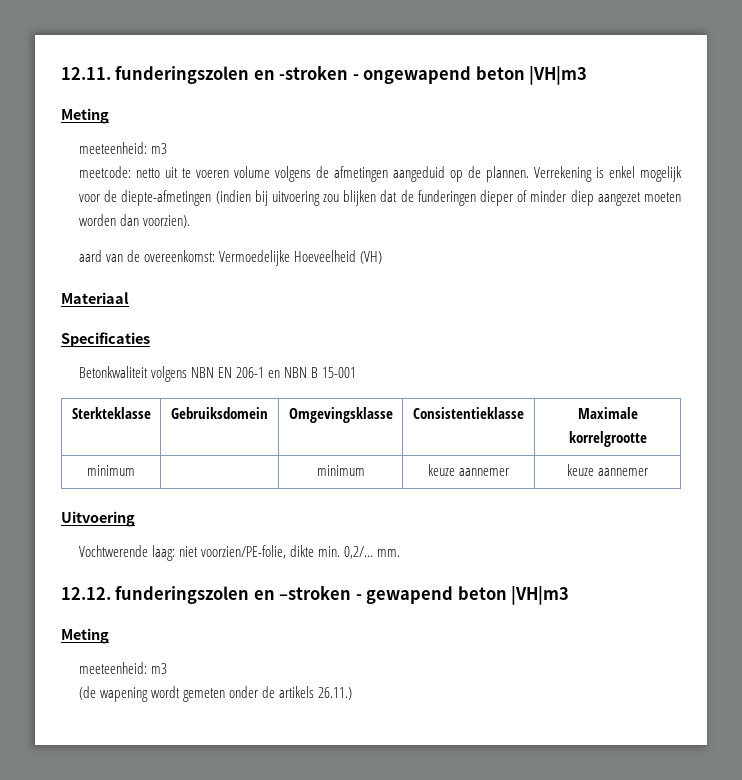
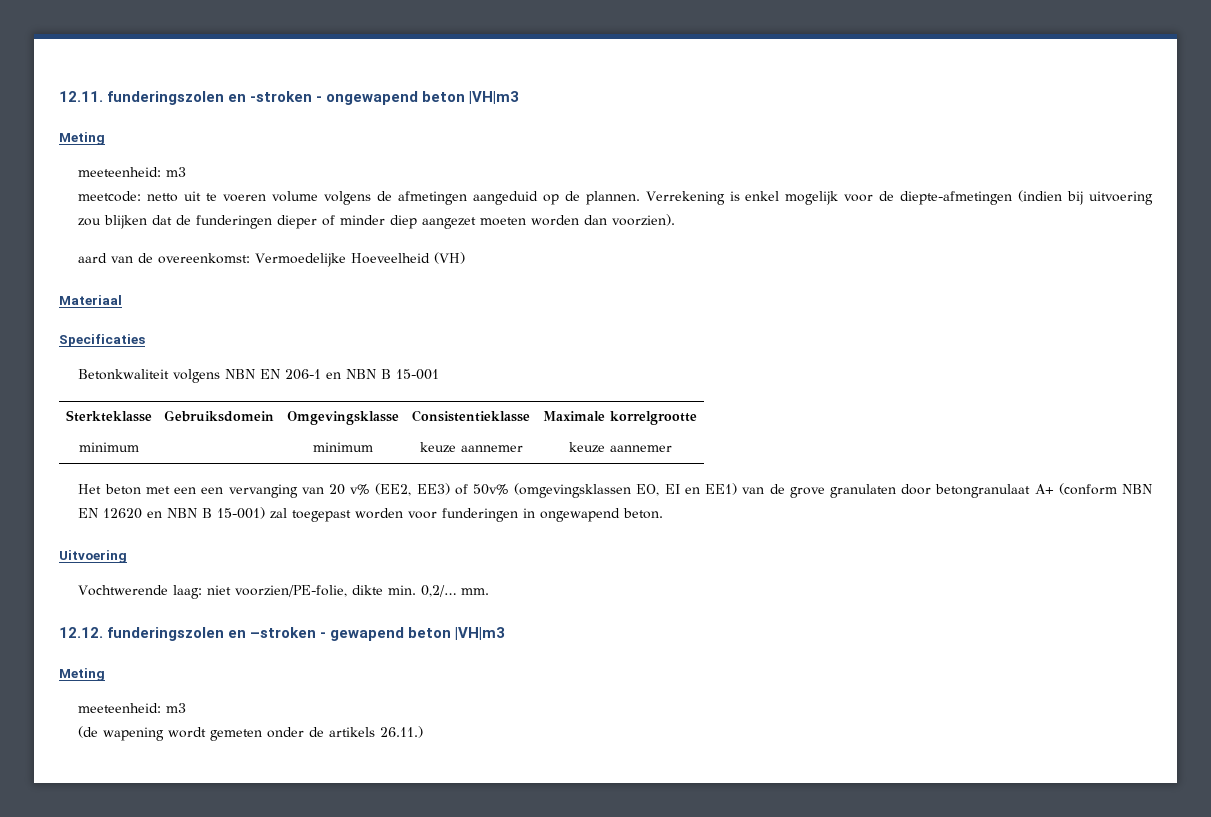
+ Het beton met een een vervanging van 20 v% (EE2, EE3) of 50v% (omgevingsklassen EO, EI en EE1) van de grove granulaten door betongranulaat A+ (conform NBN EN 12620 en NBN B 15-001) zal toegepast worden voor funderingen in ongewapend beton.

